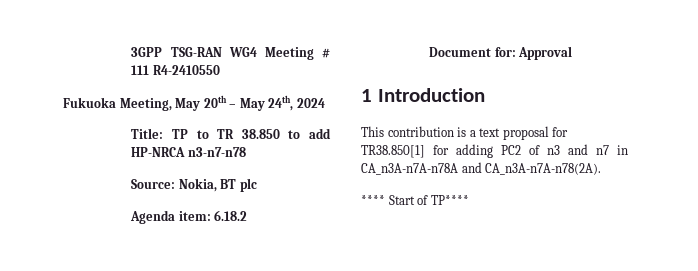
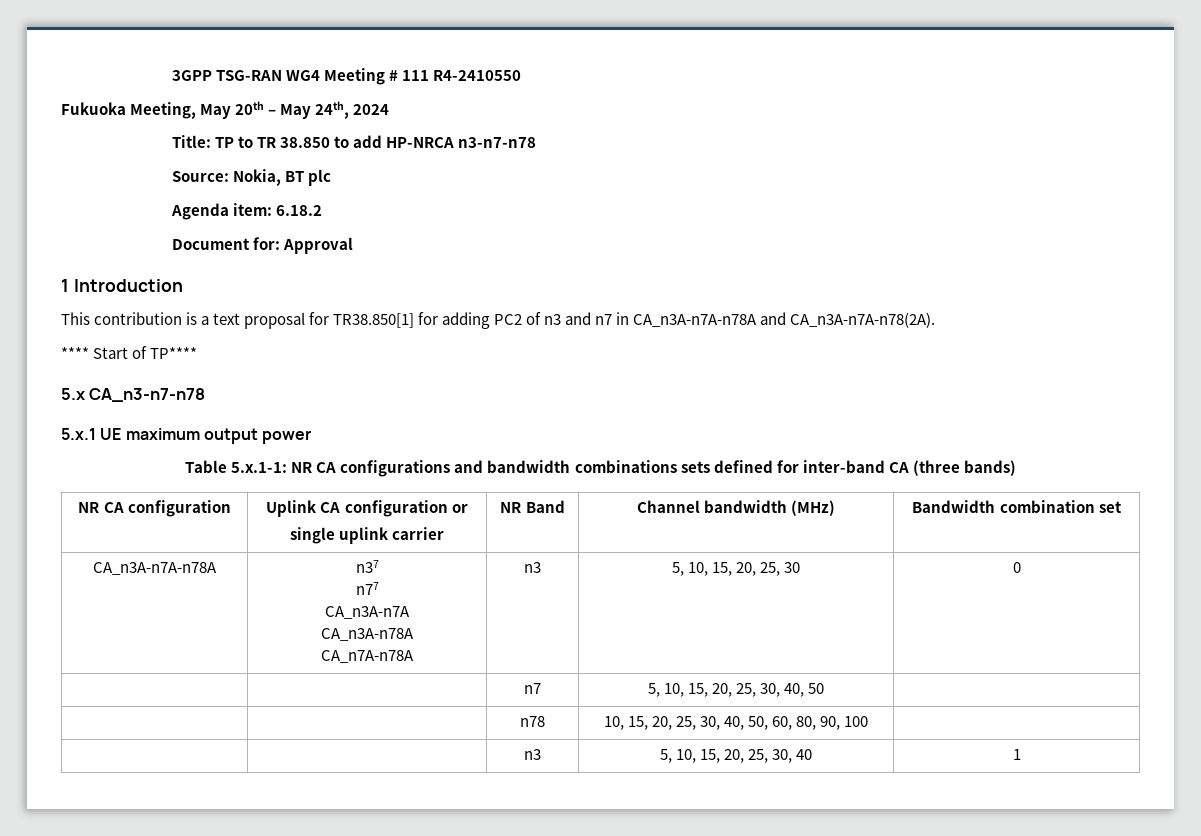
+ 5.x CA_n3-n7-n78
+ 5.x.1 UE maximum output power
+ Table 5.x.1-1: NR CA configurations and bandwidth combinations sets defined for inter-band CA (three bands)
+ NR CA configuration | Uplink CA configuration or
+ single uplink carrier | NR Band | Channel bandwidth (MHz) | Bandwidth combination set
+ CA_n3A-n7A-n78A | n37
+ n77
+ CA_n3A-n7A
+ CA_n3A-n78A
+ CA_n7A-n78A | n3 | 5, 10, 15, 20, 25, 30 | 0
+ | | n7 | 5, 10, 15, 20, 25, 30, 40, 50 |
+ | | n78 | 10, 15, 20, 25, 30, 40, 50, 60, 80, 90, 100 |
+ | | n3 | 5, 10, 15, 20, 25, 30, 40 | 1

